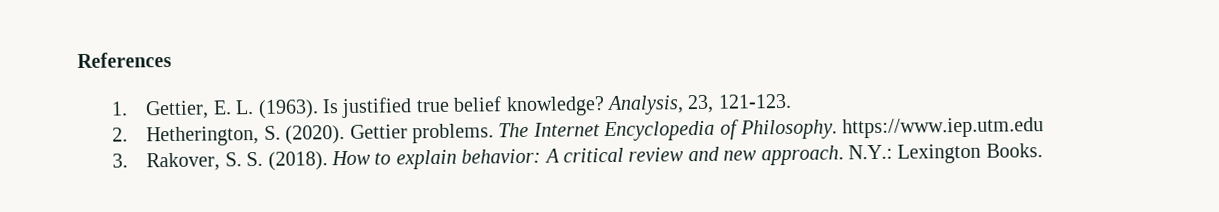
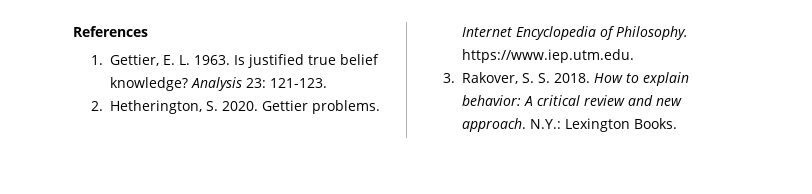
- 1. Gettier, E. L. (1963).
+ 1. Gettier, E. L. 1963.
- Analysis, 23, 121-123.
+ Analysis 23: 121-123.
- 2. Hetherington, S. (2020).
+ 2. Hetherington, S. 2020.
- The Internet Encyclopedia of Philosophy. https://www.iep.utm.edu
+ Internet Encyclopedia of Philosophy. https://www.iep.utm.edu.
- 3. Rakover, S. S. (2018).
+ 3. Rakover, S. S. 2018.

